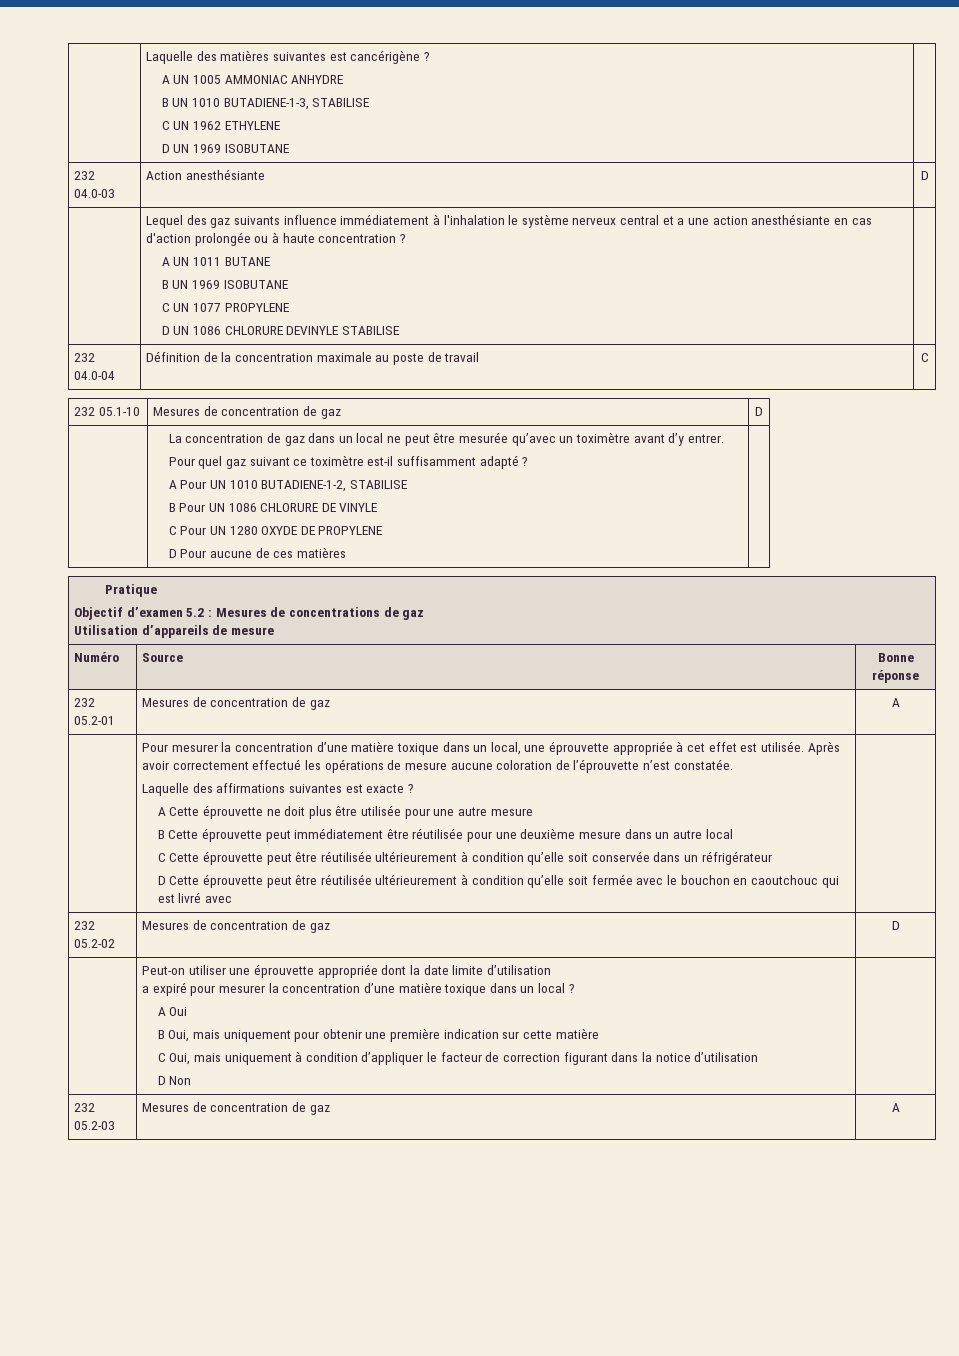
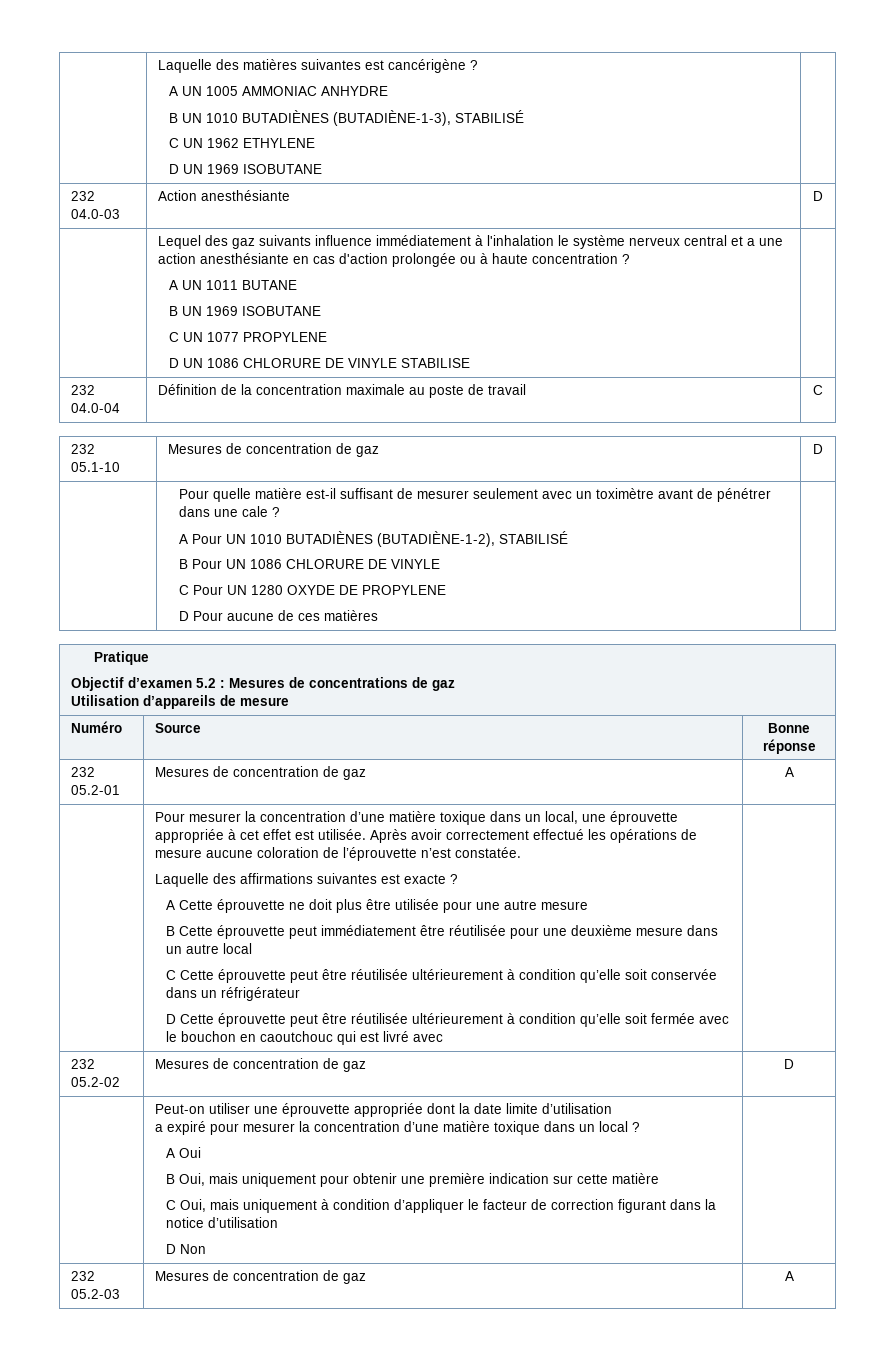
  | Laquelle des matières suivantes est cancérigène ?
  A UN 1005 AMMONIAC ANHYDRE
- B UN 1010 BUTADIENE-1-3, STABILISE
+ B UN 1010 BUTADIÈNES (BUTADIÈNE-1-3), STABILISÉ
- D UN 1086 CHLORURE DEVINYLE STABILISE
+ D UN 1086 CHLORURE DE VINYLE STABILISE
- La concentration de gaz dans un local ne peut être mesurée qu’avec un toximètre avant d’y entrer.
- Pour quel gaz suivant ce toximètre est-il suffisamment adapté ?
+ Pour quelle matière est-il suffisant de mesurer seulement avec un toximètre avant de pénétrer dans une cale ?
- A Pour UN 1010 BUTADIENE-1-2, STABILISE
+ A Pour UN 1010 BUTADIÈNES (BUTADIÈNE-1-2), STABILISÉ

